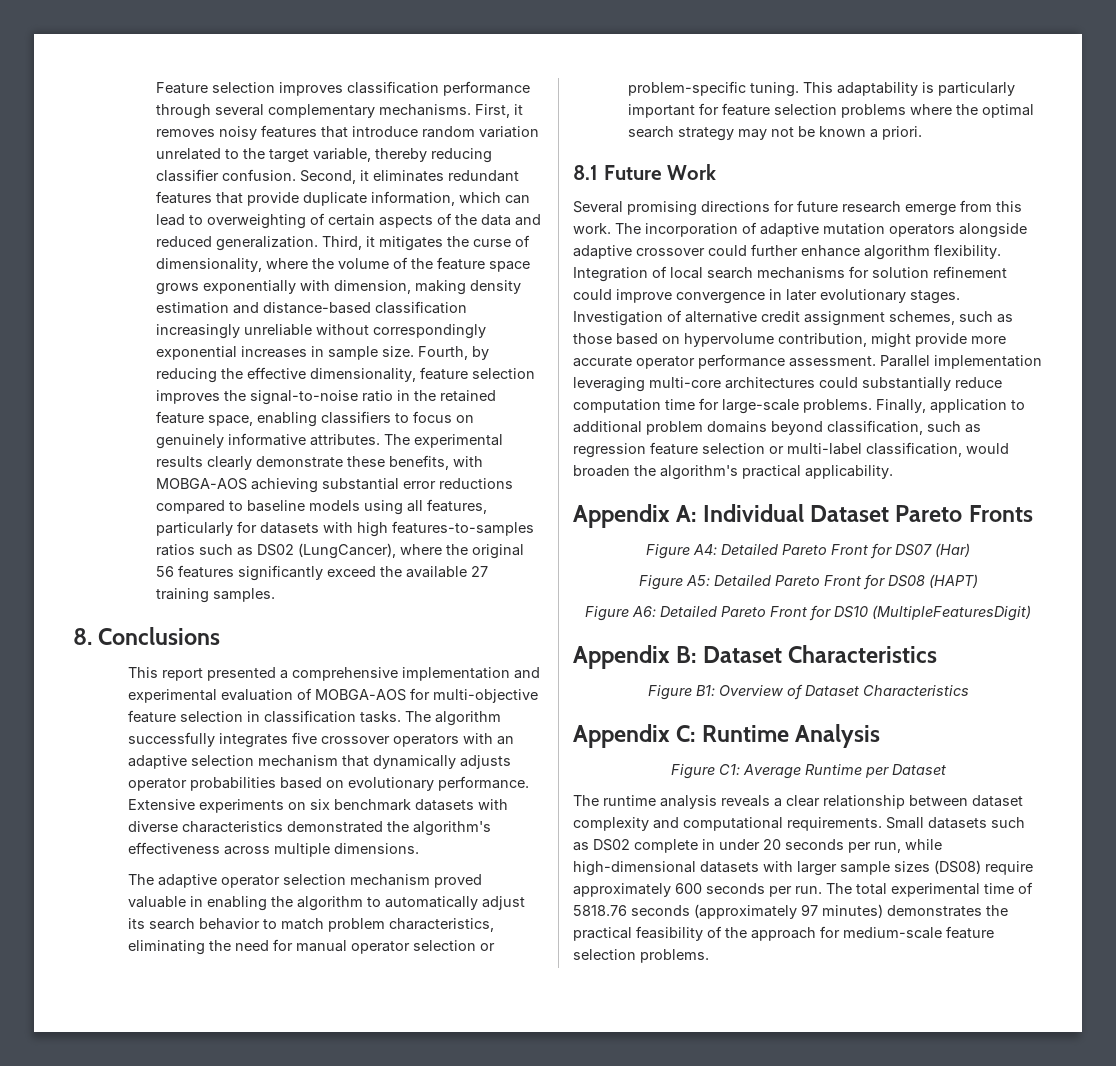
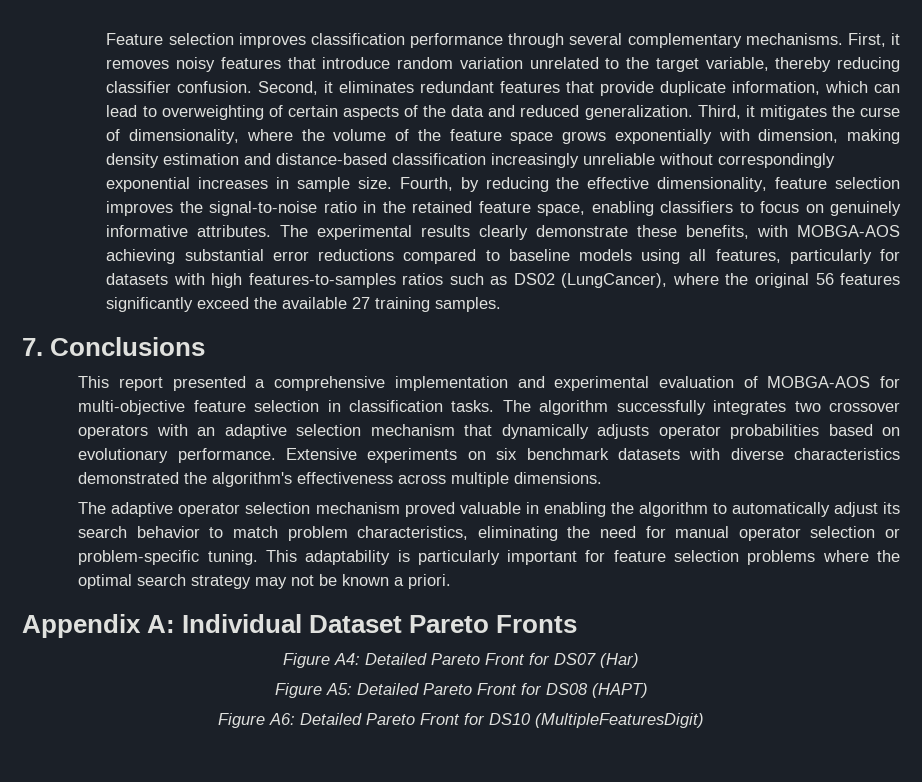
- 8. Conclusions
+ 7. Conclusions
- The algorithm successfully integrates five crossover operators with an adaptive selection mechanism that dynamically adjusts operator probabilities based on evolutionary performance.
+ The algorithm successfully integrates two crossover operators with an adaptive selection mechanism that dynamically adjusts operator probabilities based on evolutionary performance.
- 8.1 Future Work
- Several promising directions for future research emerge from this work. The incorporation of adaptive mutation operators alongside adaptive crossover could further enhance algorithm flexibility. Integration of local search mechanisms for solution refinement could improve convergence in later evolutionary stages. Investigation of alternative credit assignment schemes, such as those based on hypervolume contribution, might provide more accurate operator performance assessment. Parallel implementation leveraging multi-core architectures could substantially reduce computation time for large-scale problems. Finally, application to additional problem domains beyond classification, such as regression feature selection or multi-label classification, would broaden the algorithm's practical applicability.
- Appendix B: Dataset Characteristics
- Figure B1: Overview of Dataset Characteristics
- Appendix C: Runtime Analysis
- Figure C1: Average Runtime per Dataset
- The runtime analysis reveals a clear relationship between dataset complexity and computational requirements. Small datasets such as DS02 complete in under 20 seconds per run, while high-dimensional datasets with larger sample sizes (DS08) require approximately 600 seconds per run. The total experimental time of 5818.76 seconds (approximately 97 minutes) demonstrates the practical feasibility of the approach for medium-scale feature selection problems.

